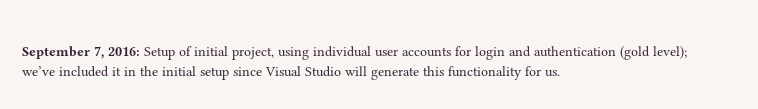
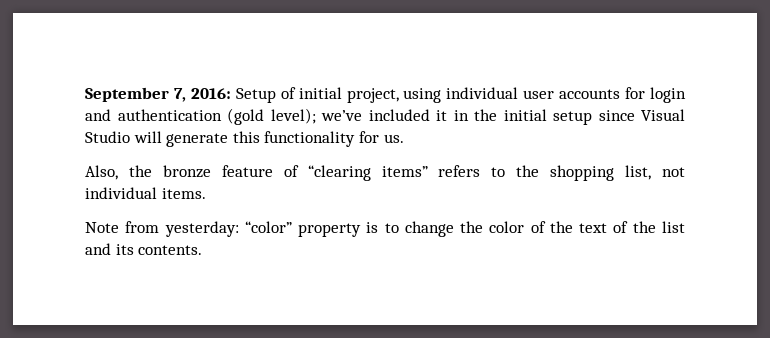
+ Also, the bronze feature of “clearing items” refers to the shopping list, not individual items.
+ Note from yesterday: “color” property is to change the color of the text of the list and its contents.

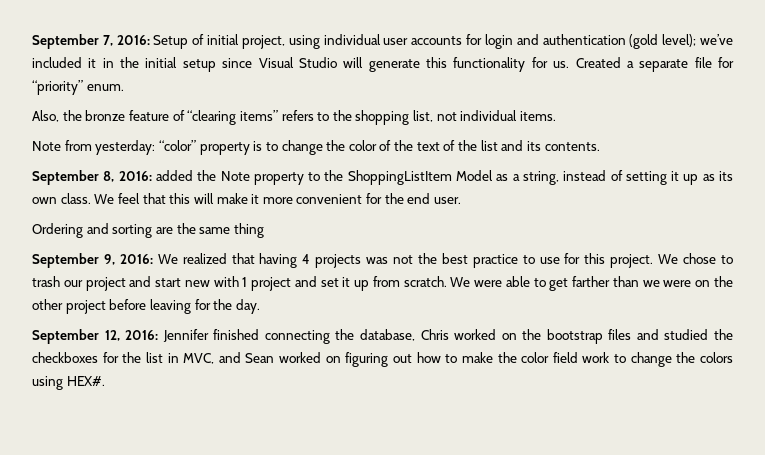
+ Created a separate file for “priority” enum.
+ September 8, 2016: added the Note property to the ShoppingListItem Model as a string, instead of setting it up as its own class. We feel that this will make it more convenient for the end user.
+ Ordering and sorting are the same thing
+ September 9, 2016: We realized that having 4 projects was not the best practice to use for this project. We chose to trash our project and start new with 1 project and set it up from scratch. We were able to get farther than we were on the other project before leaving for the day.
+ September 12, 2016: Jennifer finished connecting the database, Chris worked on the bootstrap files and studied the checkboxes for the list in MVC, and Sean worked on figuring out how to make the color field work to change the colors using HEX#.

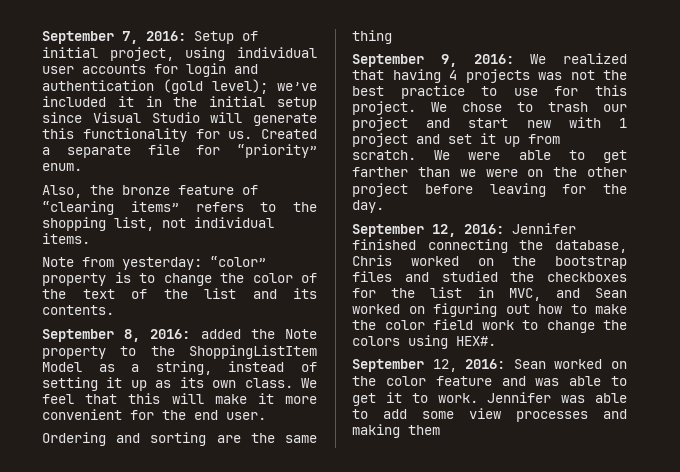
+ September 12, 2016: Sean worked on the color feature and was able to get it to work. Jennifer was able to add some view processes and making them

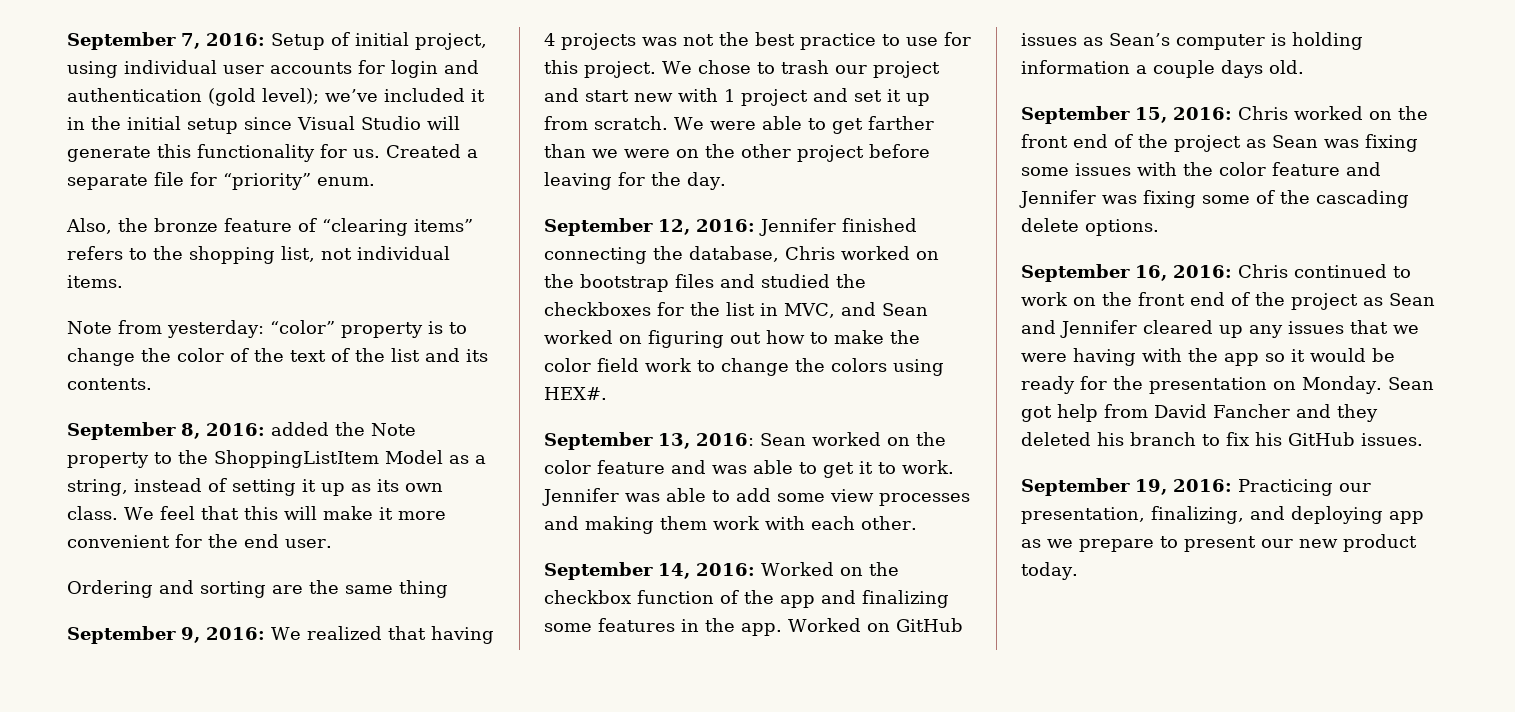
- September 12, 2016: Sean worked on the color feature and was able to get it to work.
+ September 13, 2016: Sean worked on the color feature and was able to get it to work.
- Jennifer was able to add some view processes and making them
+ Jennifer was able to add some view processes and making them work with each other.
+ September 14, 2016: Worked on the checkbox function of the app and finalizing some features in the app. Worked on GitHub issues as Sean’s computer is holding information a couple days old.
+ September 15, 2016: Chris worked on the front end of the project as Sean was fixing some issues with the color feature and Jennifer was fixing some of the cascading delete options.
+ September 16, 2016: Chris continued to work on the front end of the project as Sean and Jennifer cleared up any issues that we were having with the app so it would be ready for the presentation on Monday. Sean got help from David Fancher and they deleted his branch to fix his GitHub issues.
+ September 19, 2016: Practicing our presentation, finalizing, and deploying app as we prepare to present our new product today.

